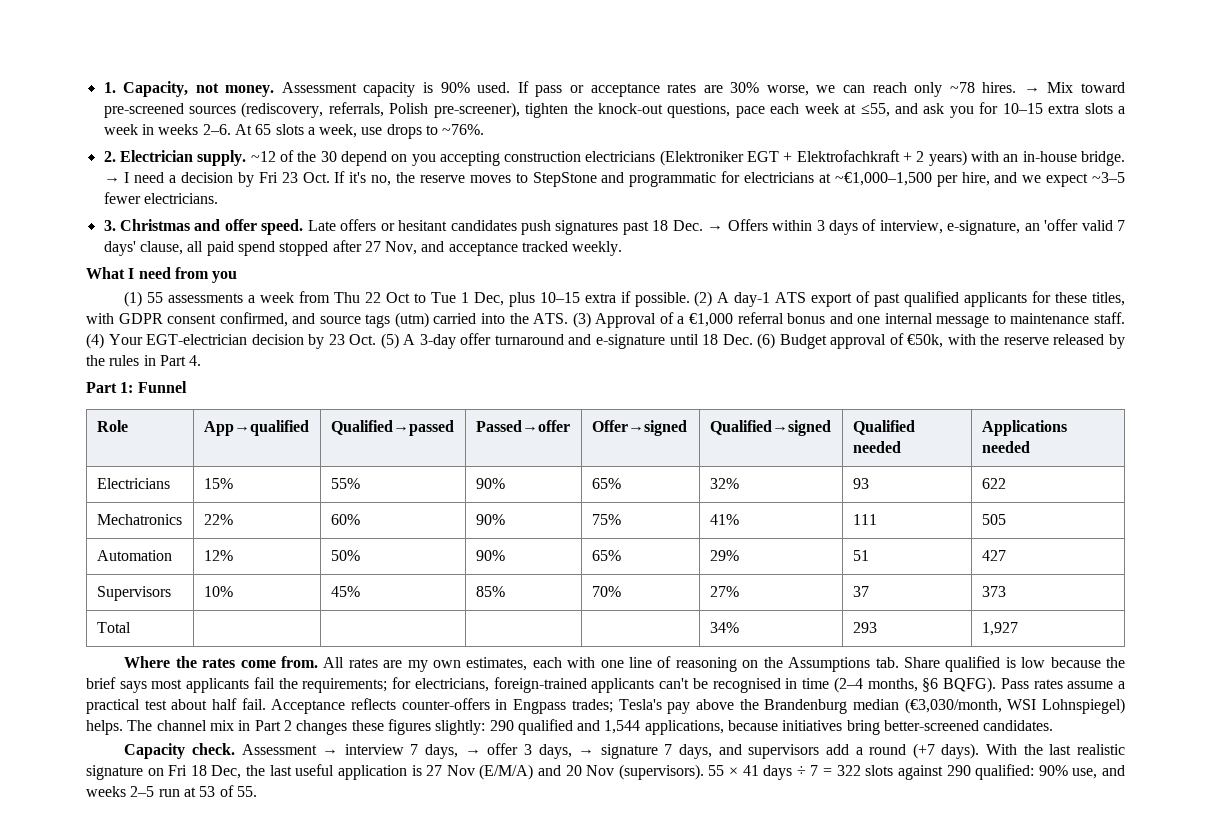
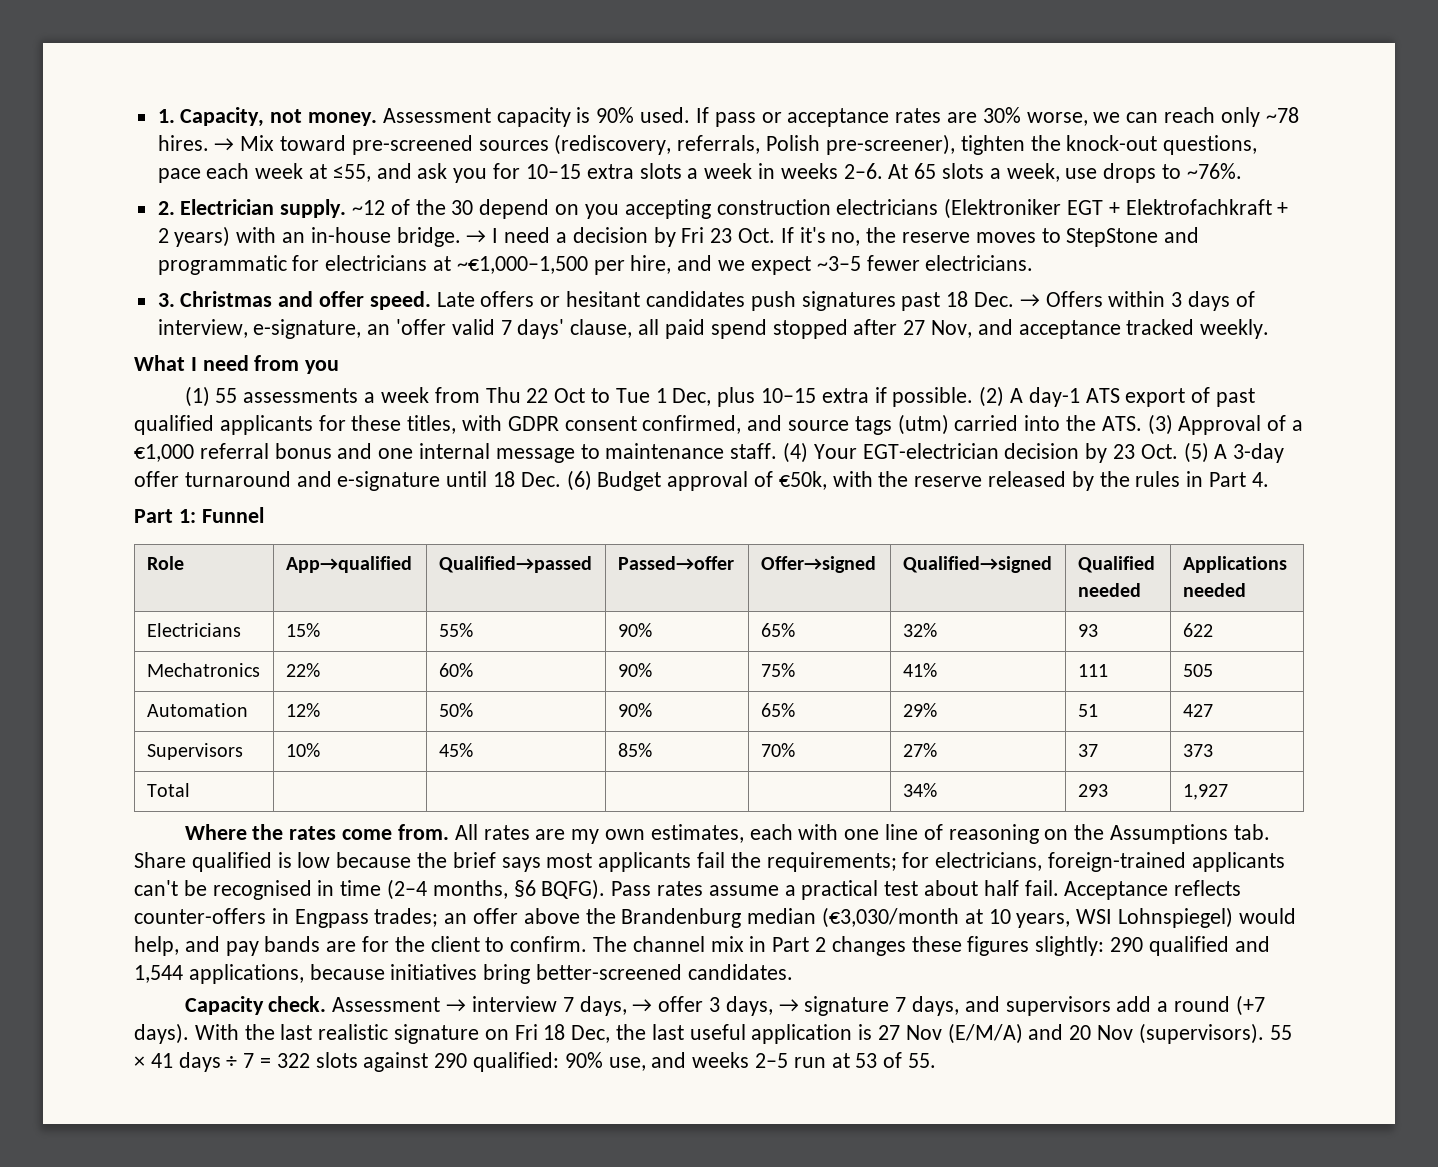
- Acceptance reflects counter-offers in Engpass trades; Tesla's pay above the Brandenburg median (€3,030/month, WSI Lohnspiegel) helps.
+ Acceptance reflects counter-offers in Engpass trades; an offer above the Brandenburg median (€3,030/month at 10 years, WSI Lohnspiegel) would help, and pay bands are for the client to confirm.

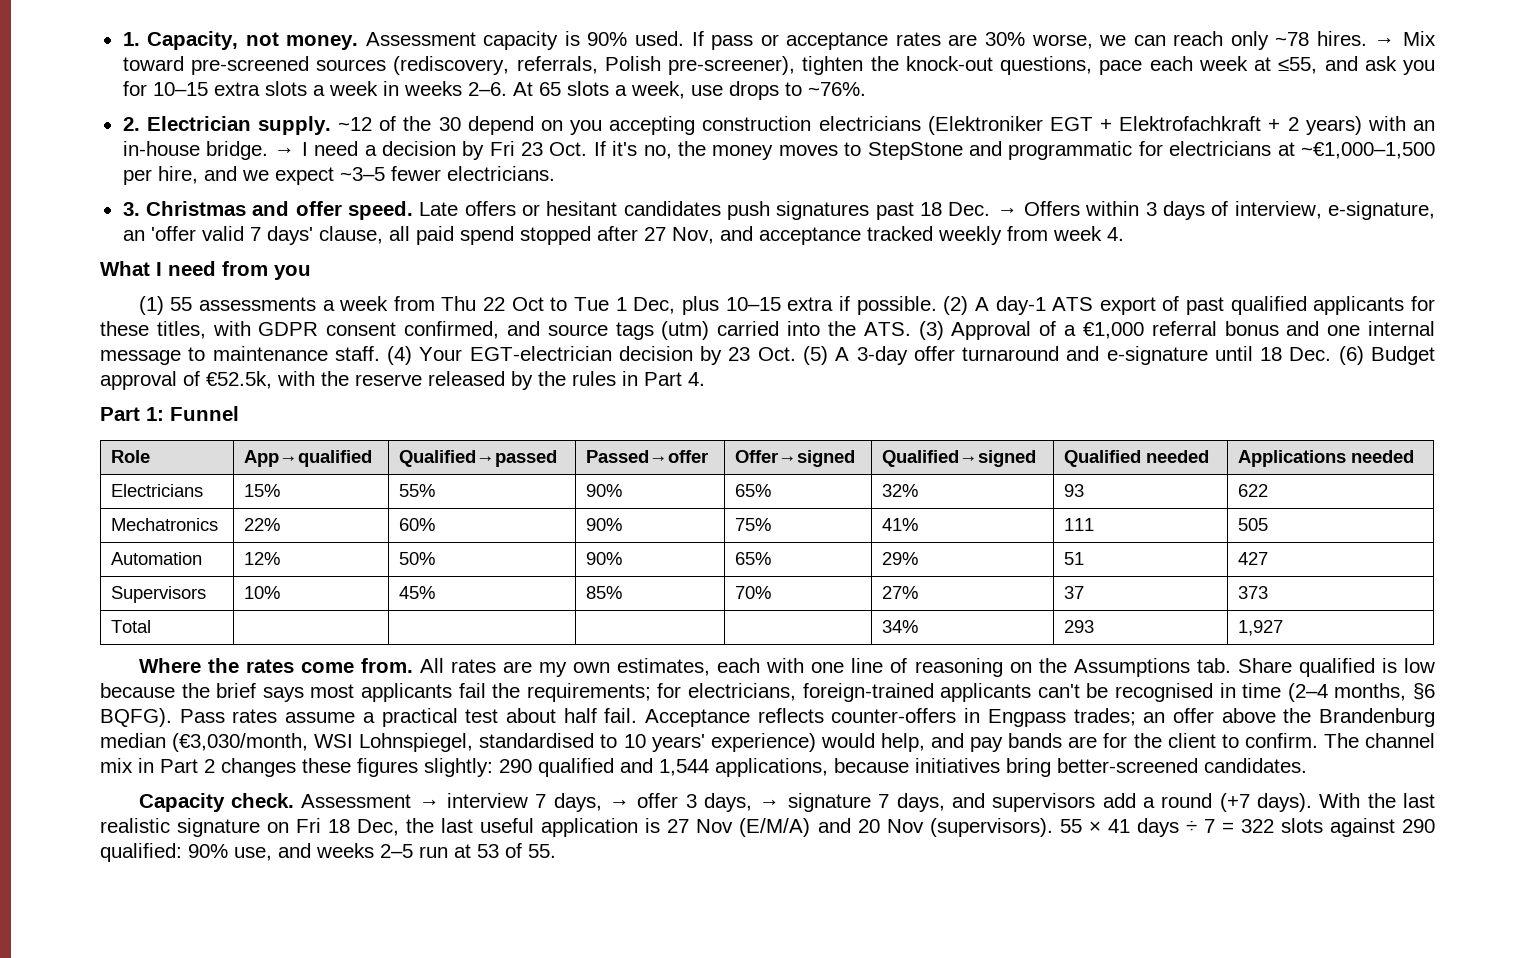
- → I need a decision by Fri 23 Oct. If it's no, the reserve moves to StepStone and programmatic for electricians at ~€1,000–1,500 per hire, and we expect ~3–5 fewer electricians.
+ → I need a decision by Fri 23 Oct. If it's no, the money moves to StepStone and programmatic for electricians at ~€1,000–1,500 per hire, and we expect ~3–5 fewer electricians.
- Late offers or hesitant candidates push signatures past 18 Dec. → Offers within 3 days of interview, e-signature, an 'offer valid 7 days' clause, all paid spend stopped after 27 Nov, and acceptance tracked weekly.
+ Late offers or hesitant candidates push signatures past 18 Dec. → Offers within 3 days of interview, e-signature, an 'offer valid 7 days' clause, all paid spend stopped after 27 Nov, and acceptance tracked weekly from week 4.
- (4) Your EGT-electrician decision by 23 Oct. (5) A 3-day offer turnaround and e-signature until 18 Dec. (6) Budget approval of €50k, with the reserve released by the rules in Part 4.
+ (4) Your EGT-electrician decision by 23 Oct. (5) A 3-day offer turnaround and e-signature until 18 Dec. (6) Budget approval of €52.5k, with the reserve released by the rules in Part 4.
- Acceptance reflects counter-offers in Engpass trades; an offer above the Brandenburg median (€3,030/month at 10 years, WSI Lohnspiegel) would help, and pay bands are for the client to confirm.
+ Acceptance reflects counter-offers in Engpass trades; an offer above the Brandenburg median (€3,030/month, WSI Lohnspiegel, standardised to 10 years' experience) would help, and pay bands are for the client to confirm.

